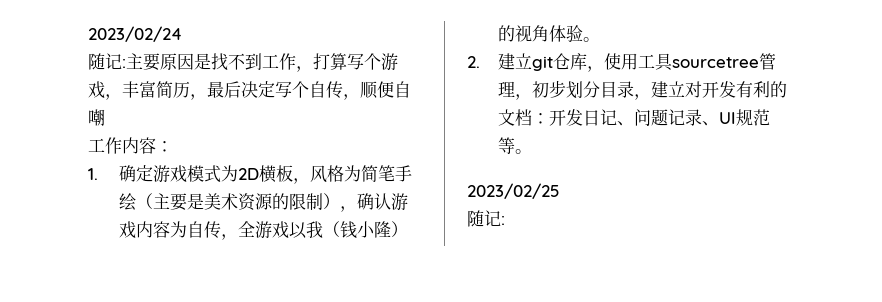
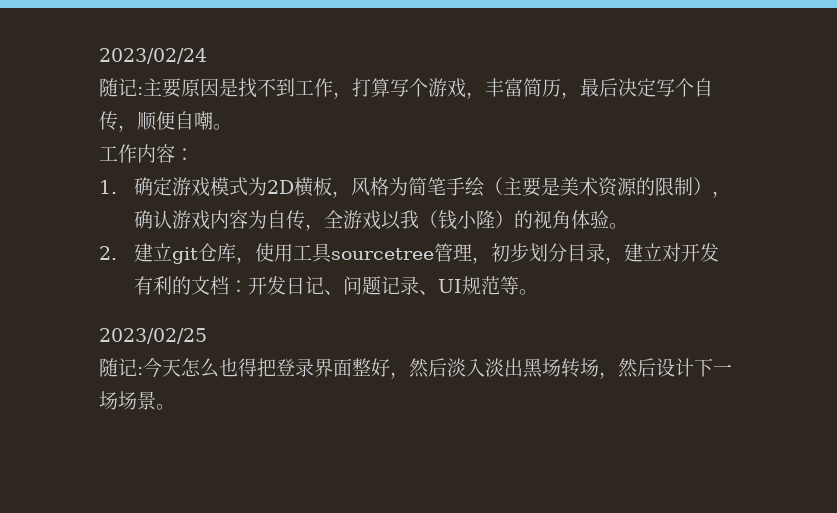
- 随记:主要原因是找不到工作，打算写个游戏，丰富简历，最后决定写个自传，顺便自嘲
+ 随记:主要原因是找不到工作，打算写个游戏，丰富简历，最后决定写个自传，顺便自嘲。
  2023/02/25
- 随记:
+ 随记:今天怎么也得把登录界面整好，然后淡入淡出黑场转场，然后设计下一场场景。

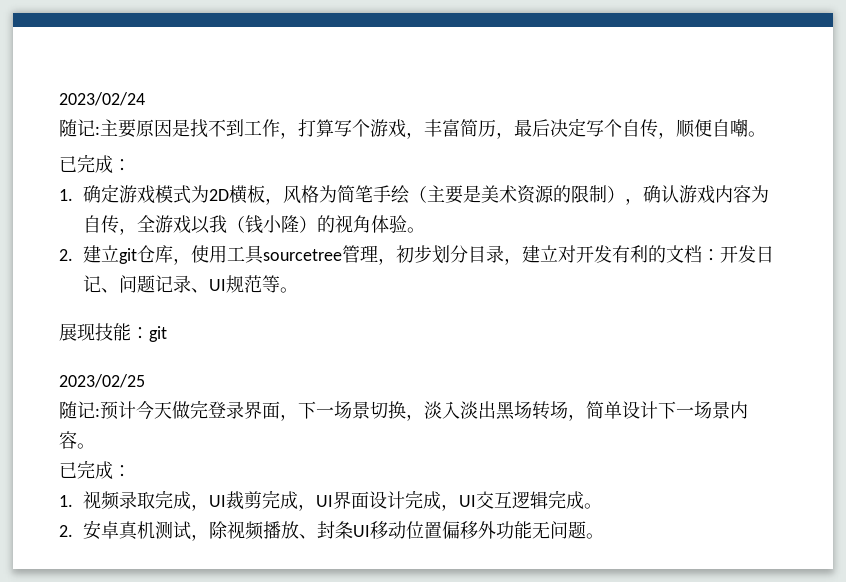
  随记:主要原因是找不到工作，打算写个游戏，丰富简历，最后决定写个自传，顺便自嘲。
- 工作内容：
+ 已完成：
+ 展现技能：git
- 随记:今天怎么也得把登录界面整好，然后淡入淡出黑场转场，然后设计下一场场景。
+ 随记:预计今天做完登录界面，下一场景切换，淡入淡出黑场转场，简单设计下一场景内容。
+ 已完成：
+ 1.视频录取完成，UI裁剪完成，UI界面设计完成，UI交互逻辑完成。
+ 2.安卓真机测试，除视频播放、封条UI移动位置偏移外功能无问题。

